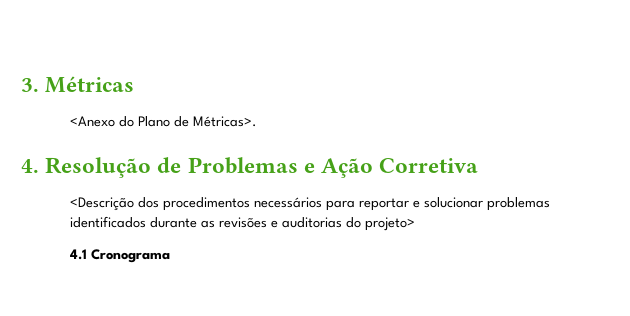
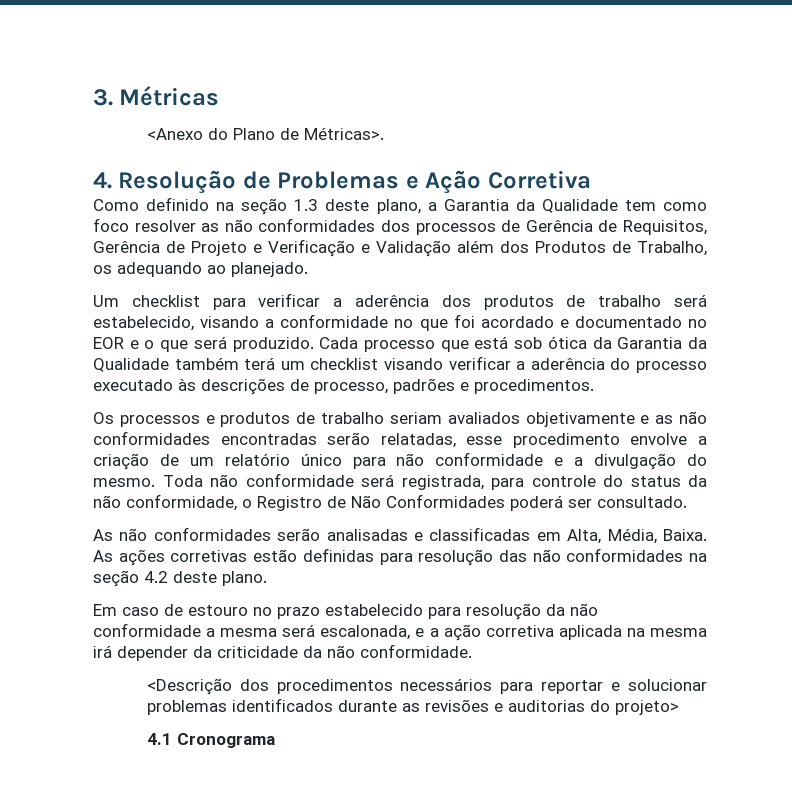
+ Como definido na seção 1.3 deste plano, a Garantia da Qualidade tem como foco resolver as não conformidades dos processos de Gerência de Requisitos, Gerência de Projeto e Verificação e Validação além dos Produtos de Trabalho, os adequando ao planejado.
+ Um checklist para verificar a aderência dos produtos de trabalho será estabelecido, visando a conformidade no que foi acordado e documentado no EOR e o que será produzido. Cada processo que está sob ótica da Garantia da Qualidade também terá um checklist visando verificar a aderência do processo executado às descrições de processo, padrões e procedimentos.
+ Os processos e produtos de trabalho seriam avaliados objetivamente e as não conformidades encontradas serão relatadas, esse procedimento envolve a criação de um relatório único para não conformidade e a divulgação do mesmo. Toda não conformidade será registrada, para controle do status da não conformidade, o Registro de Não Conformidades poderá ser consultado.
+ As não conformidades serão analisadas e classificadas em Alta, Média, Baixa. As ações corretivas estão definidas para resolução das não conformidades na seção 4.2 deste plano.
+ Em caso de estouro no prazo estabelecido para resolução da não conformidade a mesma será escalonada, e a ação corretiva aplicada na mesma irá depender da criticidade da não conformidade.

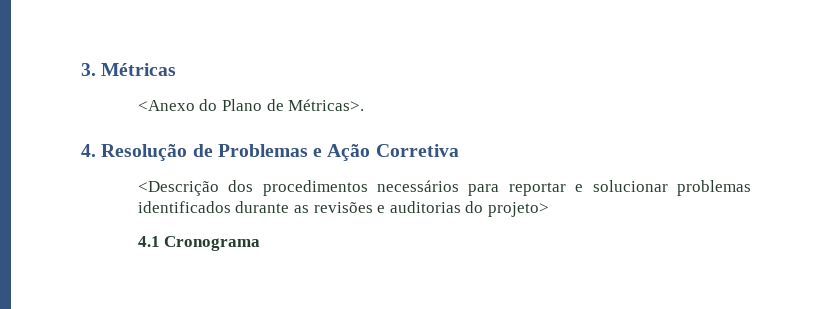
- Como definido na seção 1.3 deste plano, a Garantia da Qualidade tem como foco resolver as não conformidades dos processos de Gerência de Requisitos, Gerência de Projeto e Verificação e Validação além dos Produtos de Trabalho, os adequando ao planejado.
- Um checklist para verificar a aderência dos produtos de trabalho será estabelecido, visando a conformidade no que foi acordado e documentado no EOR e o que será produzido. Cada processo que está sob ótica da Garantia da Qualidade também terá um checklist visando verificar a aderência do processo executado às descrições de processo, padrões e procedimentos.
- Os processos e produtos de trabalho seriam avaliados objetivamente e as não conformidades encontradas serão relatadas, esse procedimento envolve a criação de um relatório único para não conformidade e a divulgação do mesmo. Toda não conformidade será registrada, para controle do status da não conformidade, o Registro de Não Conformidades poderá ser consultado.
- As não conformidades serão analisadas e classificadas em Alta, Média, Baixa. As ações corretivas estão definidas para resolução das não conformidades na seção 4.2 deste plano.
- Em caso de estouro no prazo estabelecido para resolução da não conformidade a mesma será escalonada, e a ação corretiva aplicada na mesma irá depender da criticidade da não conformidade.

